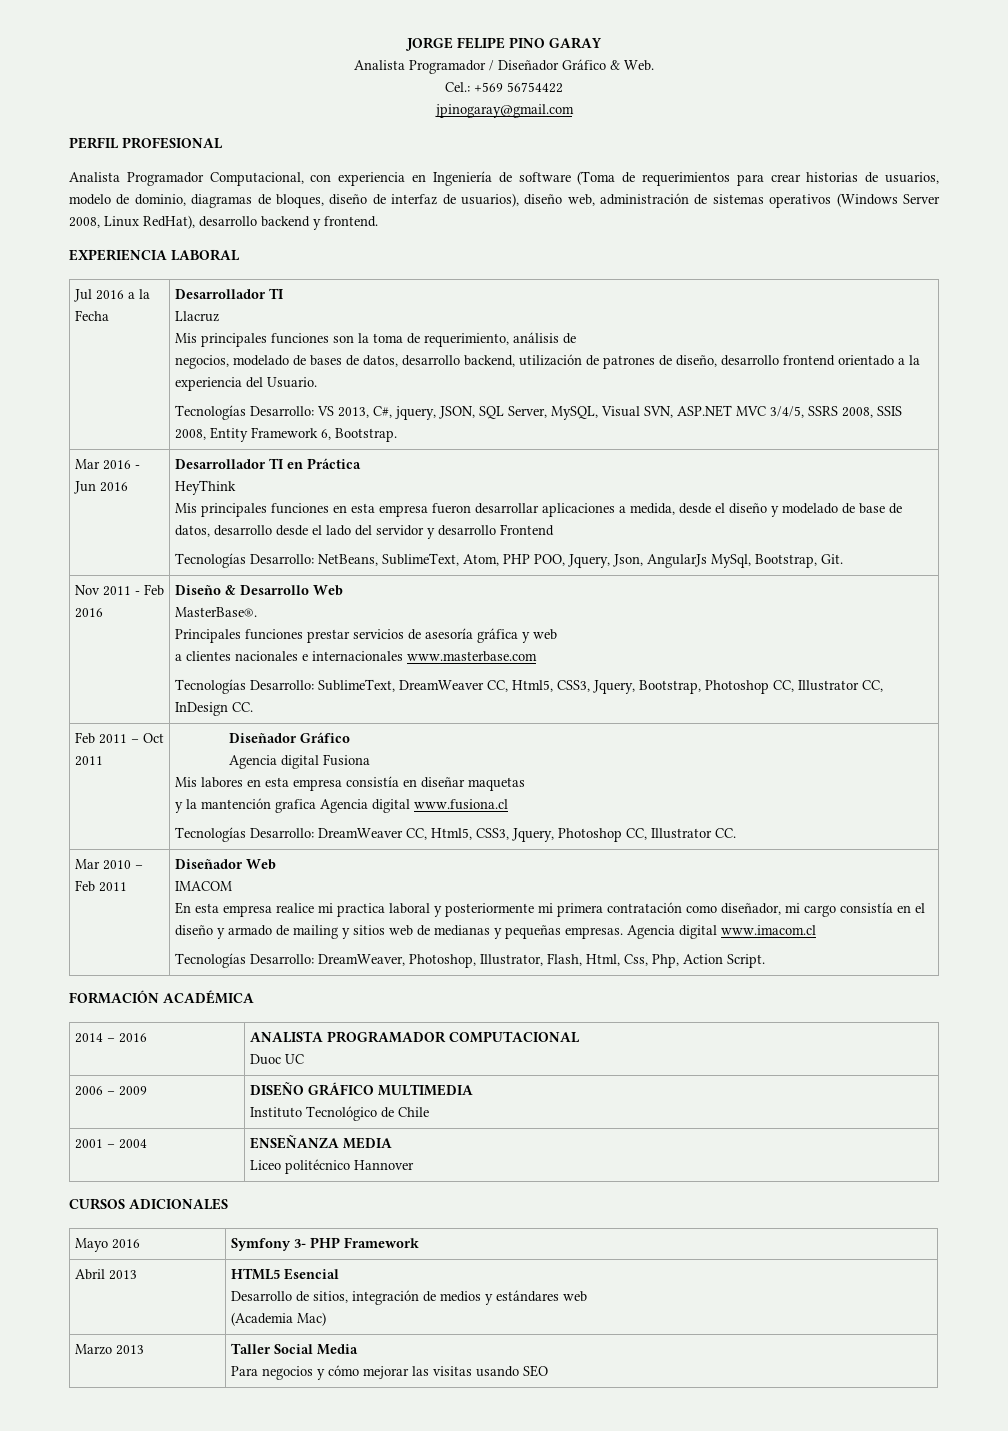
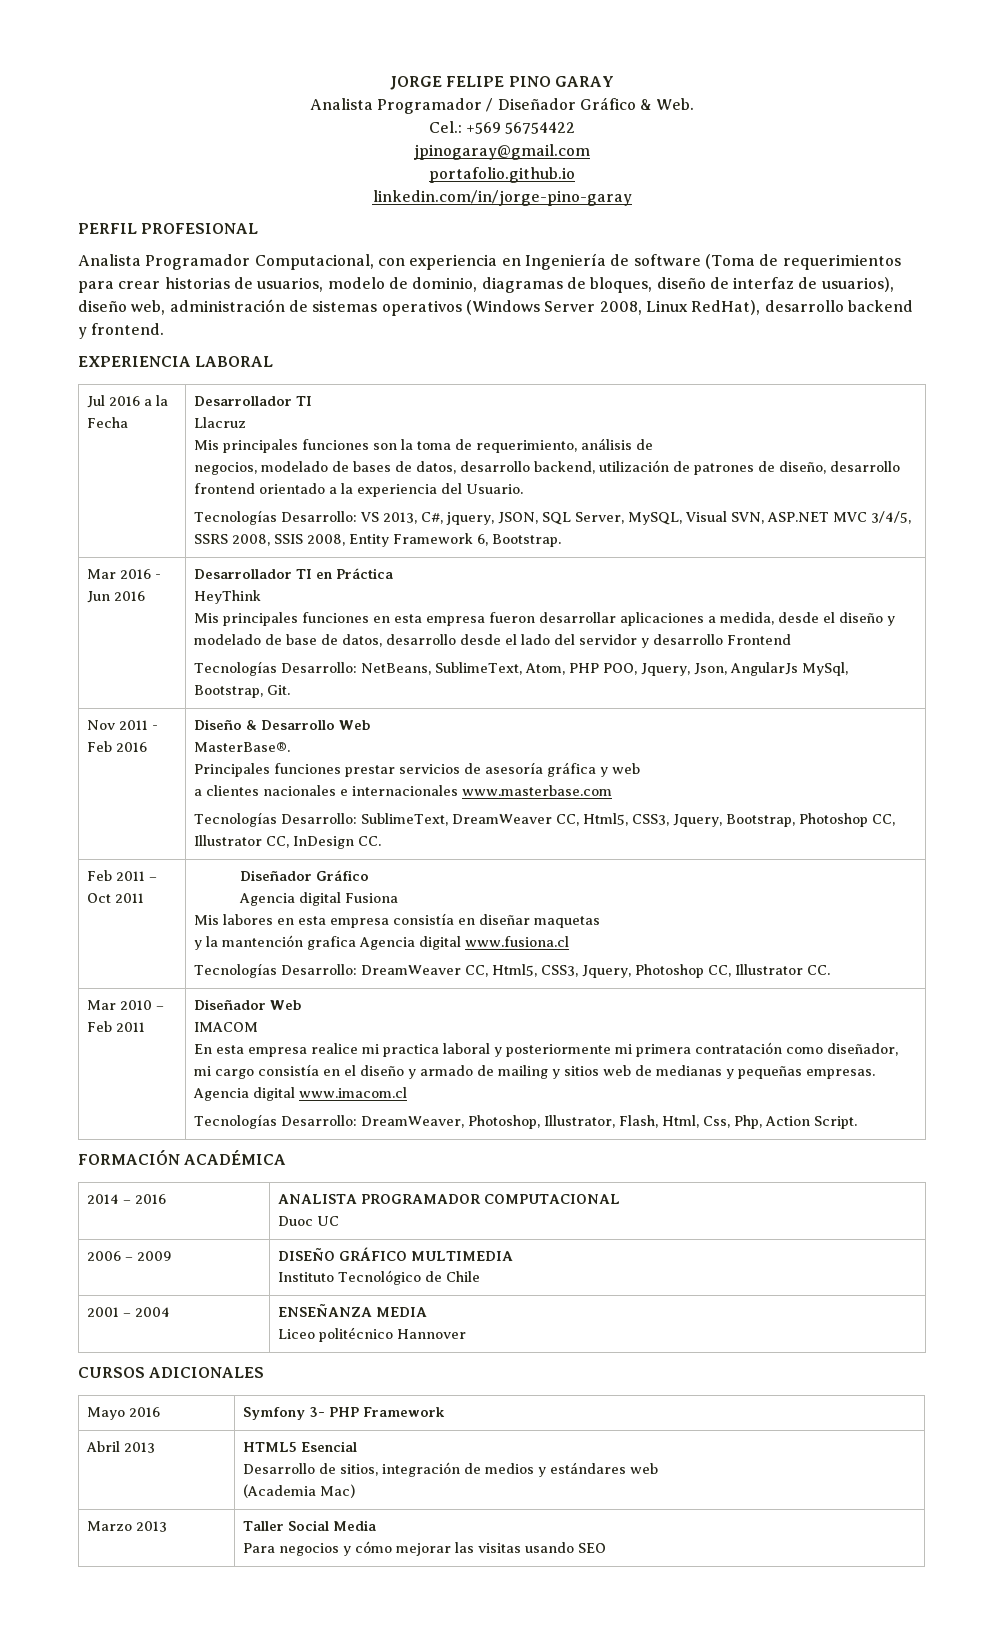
+ portafolio.github.io
+ linkedin.com/in/jorge-pino-garay

